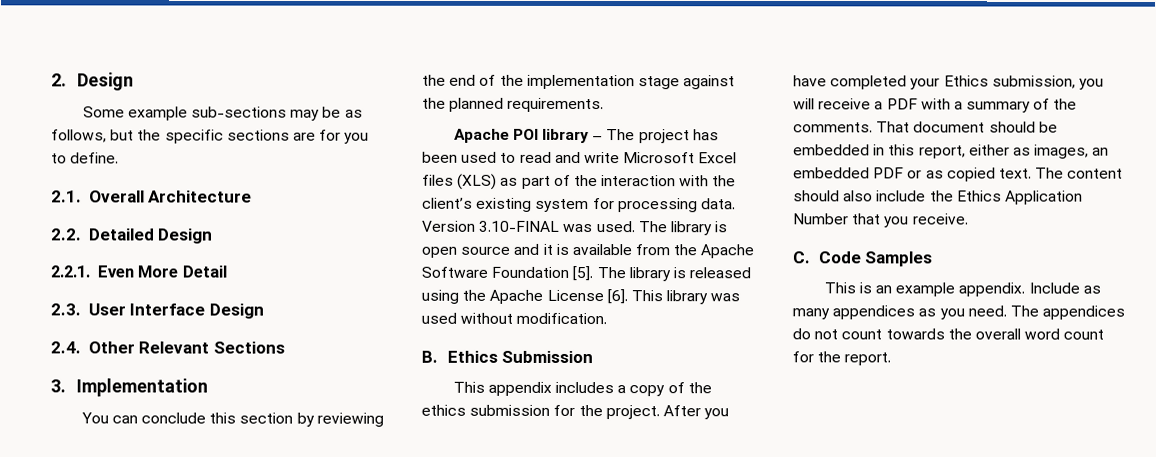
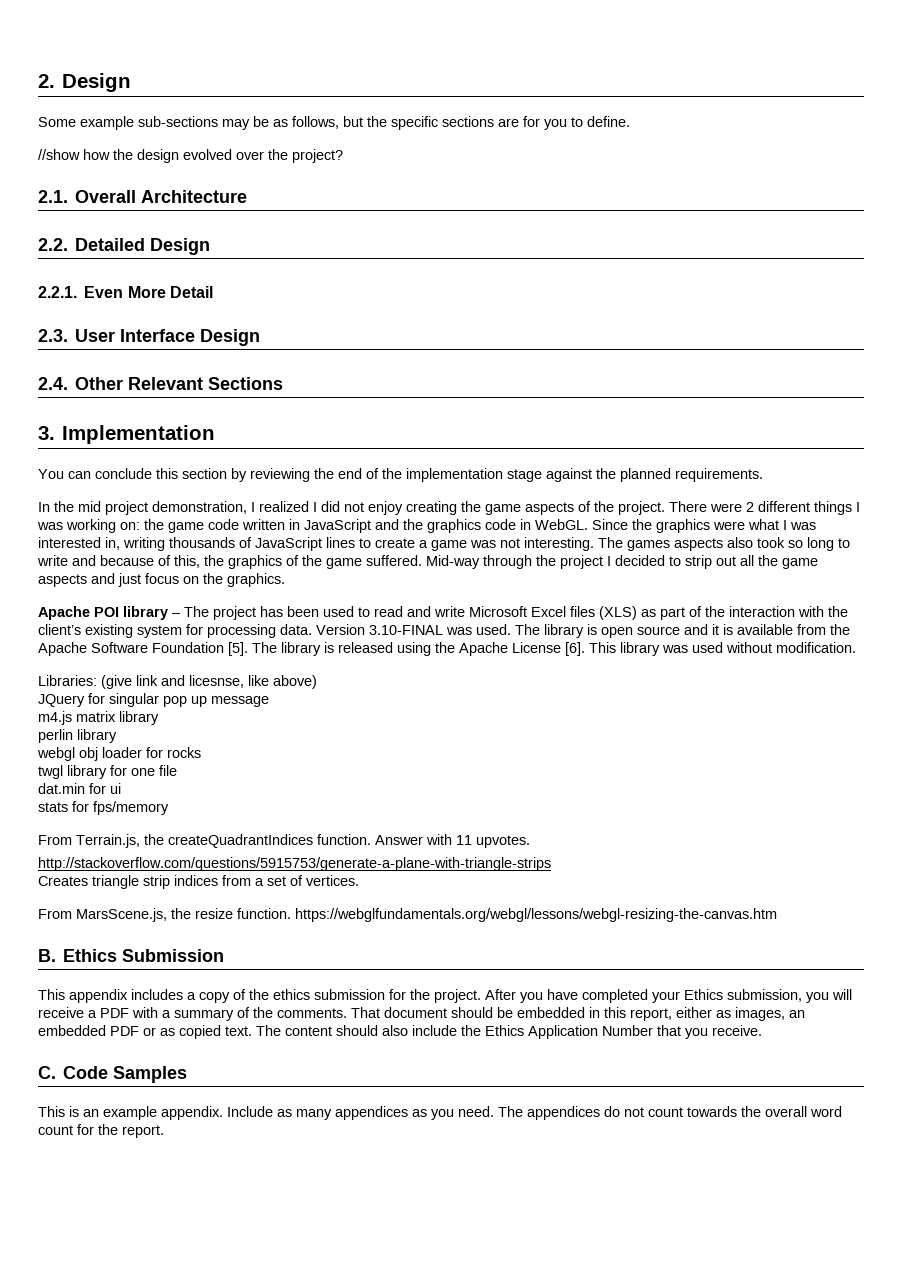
+ //show how the design evolved over the project?
+ In the mid project demonstration, I realized I did not enjoy creating the game aspects of the project. There were 2 different things I was working on: the game code written in JavaScript and the graphics code in WebGL. Since the graphics were what I was interested in, writing thousands of JavaScript lines to create a game was not interesting. The games aspects also took so long to write and because of this, the graphics of the game suffered. Mid-way through the project I decided to strip out all the game aspects and just focus on the graphics.
+ Libraries: (give link and licesnse, like above)
+ JQuery for singular pop up message
+ m4.js matrix library
+ perlin library
+ webgl obj loader for rocks
+ twgl library for one file
+ dat.min for ui
+ stats for fps/memory
+ From Terrain.js, the createQuadrantIndices function. Answer with 11 upvotes.
+ http://stackoverflow.com/questions/5915753/generate-a-plane-with-triangle-strips
+ Creates triangle strip indices from a set of vertices.
+ From MarsScene.js, the resize function. https://webglfundamentals.org/webgl/lessons/webgl-resizing-the-canvas.htm

